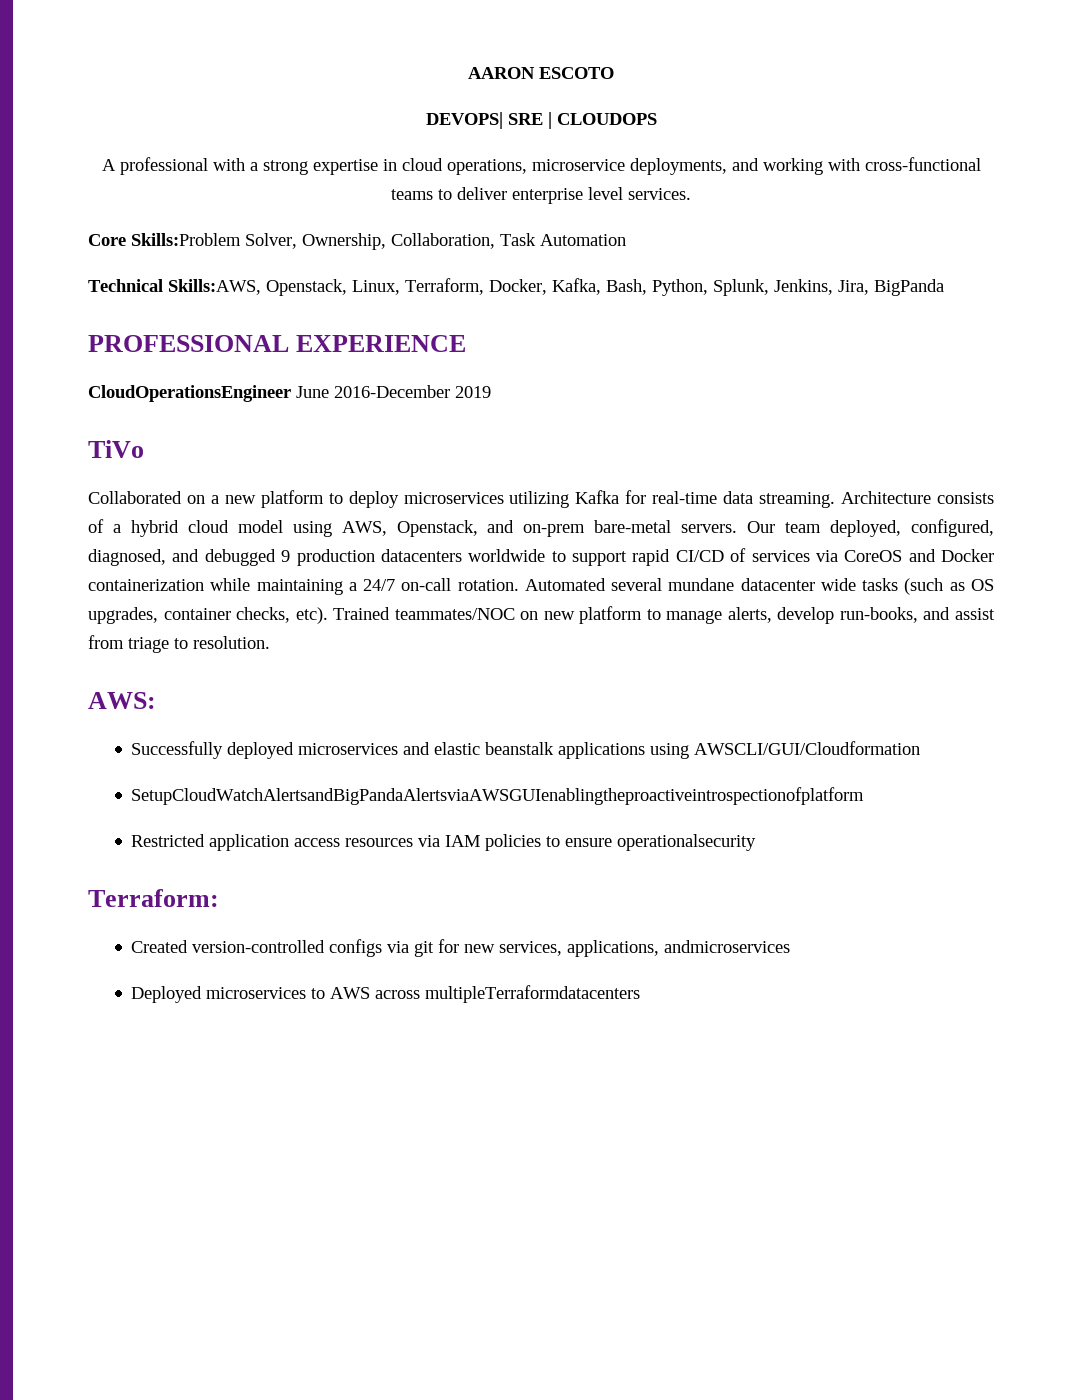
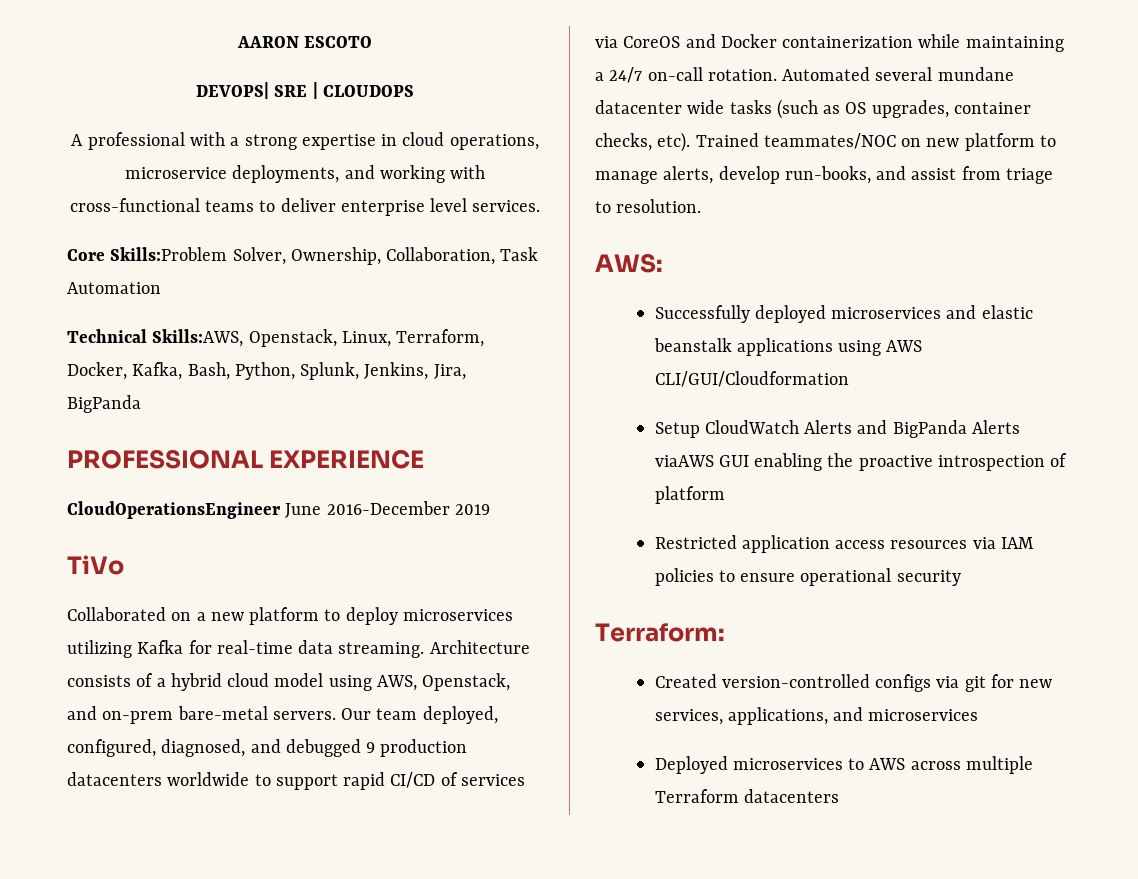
- Successfully deployed microservices and elastic beanstalk applications using AWSCLI/GUI/Cloudformation
- SetupCloudWatchAlertsandBigPandaAlertsviaAWSGUIenablingtheproactiveintrospectionofplatform
+ Successfully deployed microservices and elastic beanstalk applications using AWS CLI/GUI/Cloudformation
+ Setup CloudWatch Alerts and BigPanda Alerts viaAWS GUI enabling the proactive introspection of platform
- Restricted application access resources via IAM policies to ensure operationalsecurity
+ Restricted application access resources via IAM policies to ensure operational security
- Created version-controlled configs via git for new services, applications, andmicroservices
+ Created version-controlled configs via git for new services, applications, and microservices
- Deployed microservices to AWS across multipleTerraformdatacenters
+ Deployed microservices to AWS across multiple Terraform datacenters

